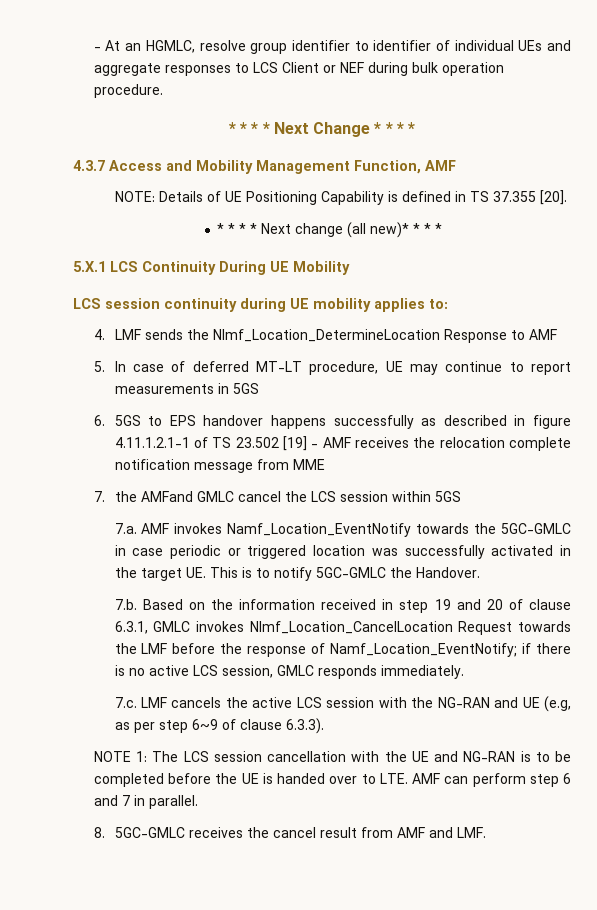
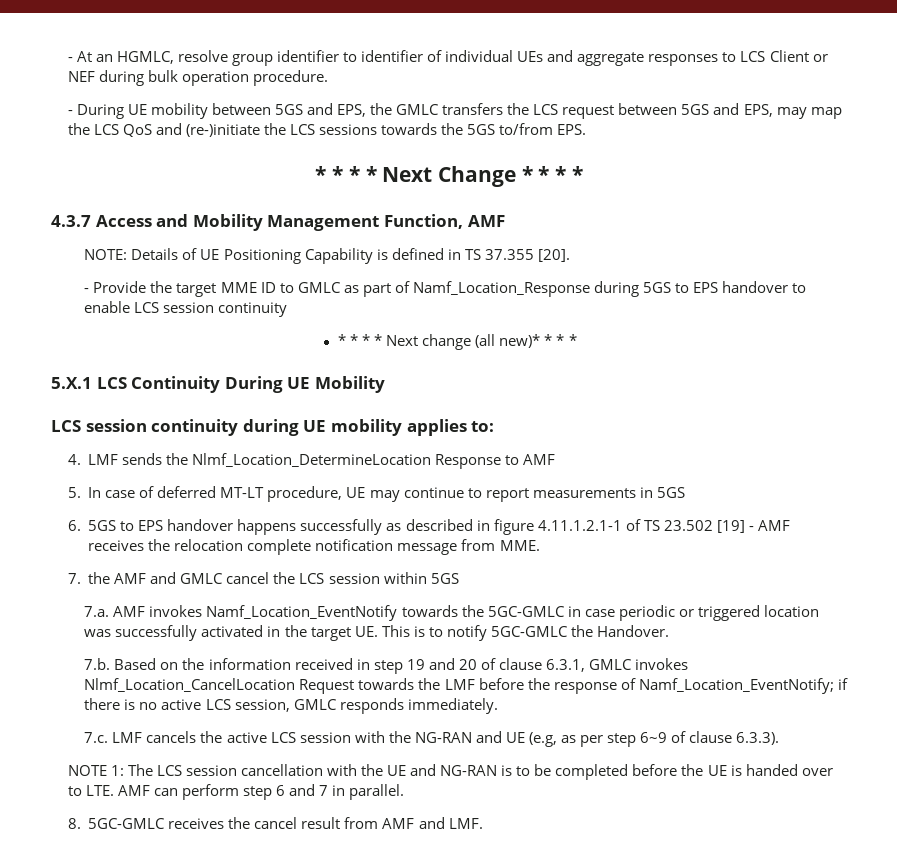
+ - During UE mobility between 5GS and EPS, the GMLC transfers the LCS request between 5GS and EPS, may map the LCS QoS and (re-)initiate the LCS sessions towards the 5GS to/from EPS.
+ - Provide the target MME ID to GMLC as part of Namf_Location_Response during 5GS to EPS handover to enable LCS session continuity
- 6. 5GS to EPS handover happens successfully as described in figure 4.11.1.2.1-1 of TS 23.502 [19] - AMF receives the relocation complete notification message from MME
+ 6. 5GS to EPS handover happens successfully as described in figure 4.11.1.2.1-1 of TS 23.502 [19] - AMF receives the relocation complete notification message from MME.
- 7. the AMFand GMLC cancel the LCS session within 5GS
+ 7. the AMF and GMLC cancel the LCS session within 5GS

